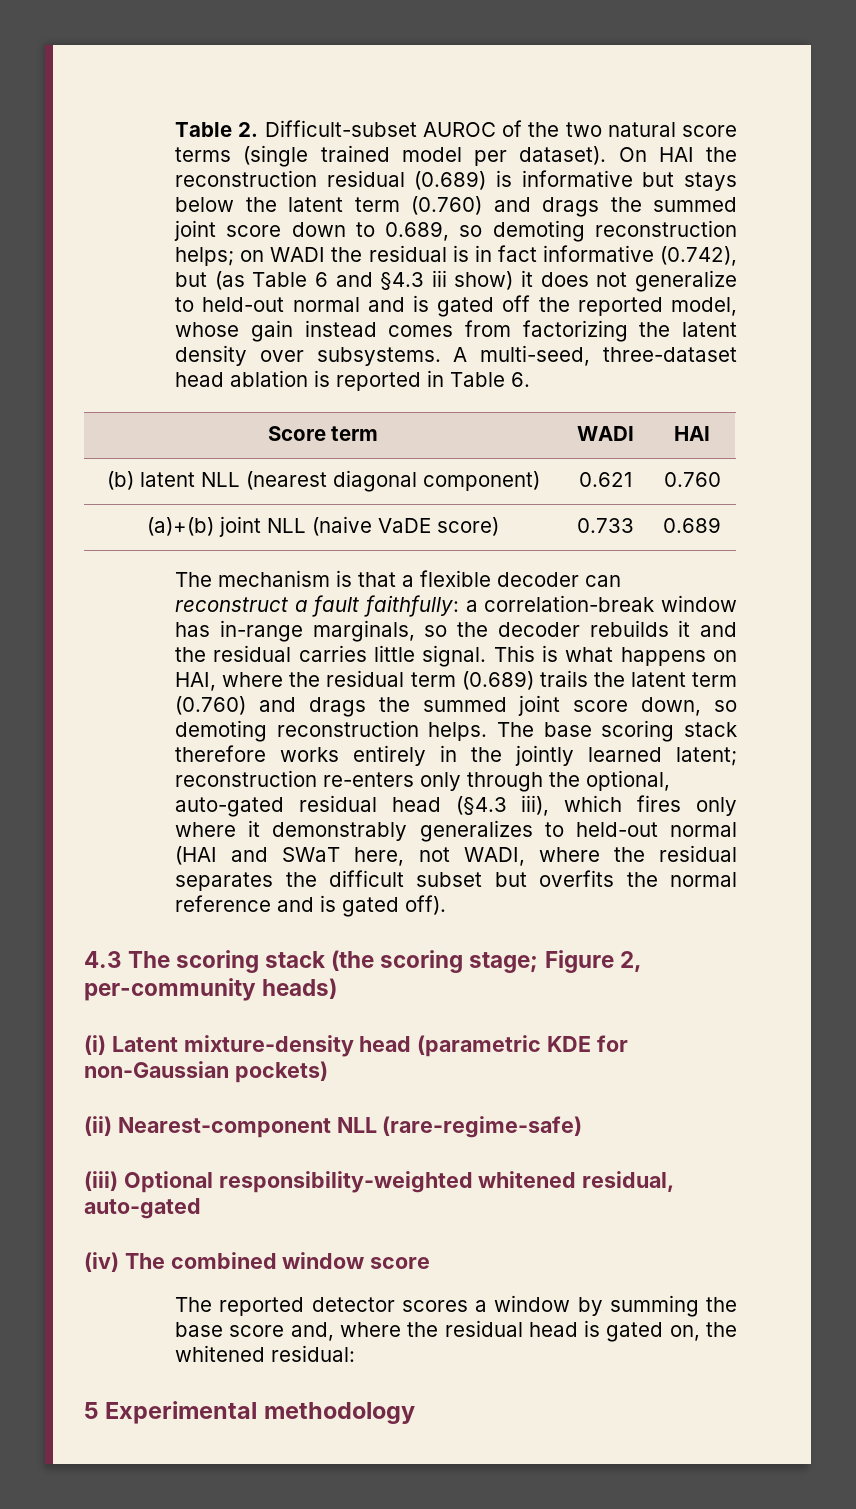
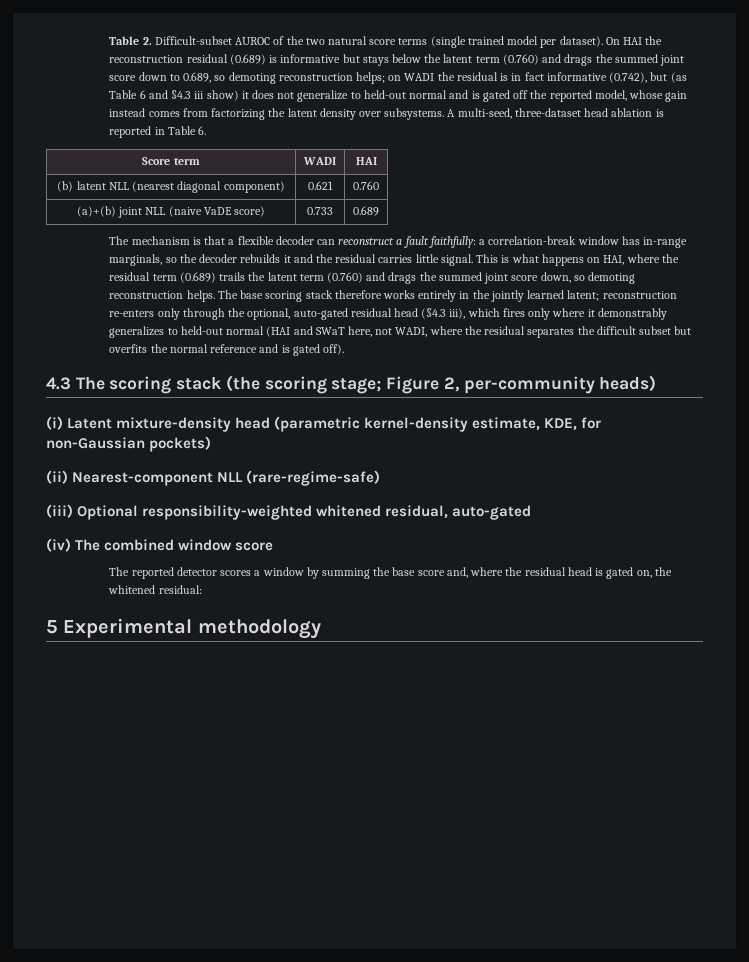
- (i) Latent mixture-density head (parametric KDE for non-Gaussian pockets)
+ (i) Latent mixture-density head (parametric kernel-density estimate, KDE, for non-Gaussian pockets)

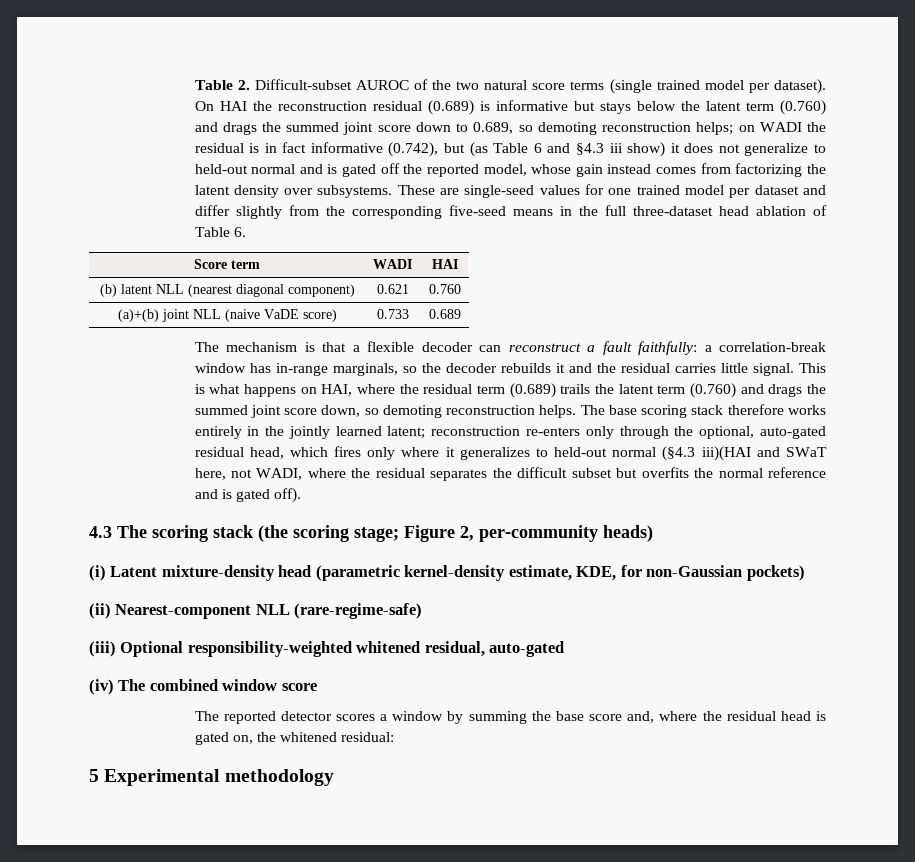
- A multi-seed, three-dataset head ablation is reported in Table 6.
+ These are single-seed values for one trained model per dataset and differ slightly from the corresponding five-seed means in the full three-dataset head ablation of Table 6.
- The base scoring stack therefore works entirely in the jointly learned latent; reconstruction re-enters only through the optional, auto-gated residual head (§4.3 iii), which fires only where it demonstrably generalizes to held-out normal (HAI and SWaT here, not WADI, where the residual separates the difficult subset but overfits the normal reference and is gated off).
+ The base scoring stack therefore works entirely in the jointly learned latent; reconstruction re-enters only through the optional, auto-gated residual head, which fires only where it generalizes to held-out normal (§4.3 iii)(HAI and SWaT here, not WADI, where the residual separates the difficult subset but overfits the normal reference and is gated off).

